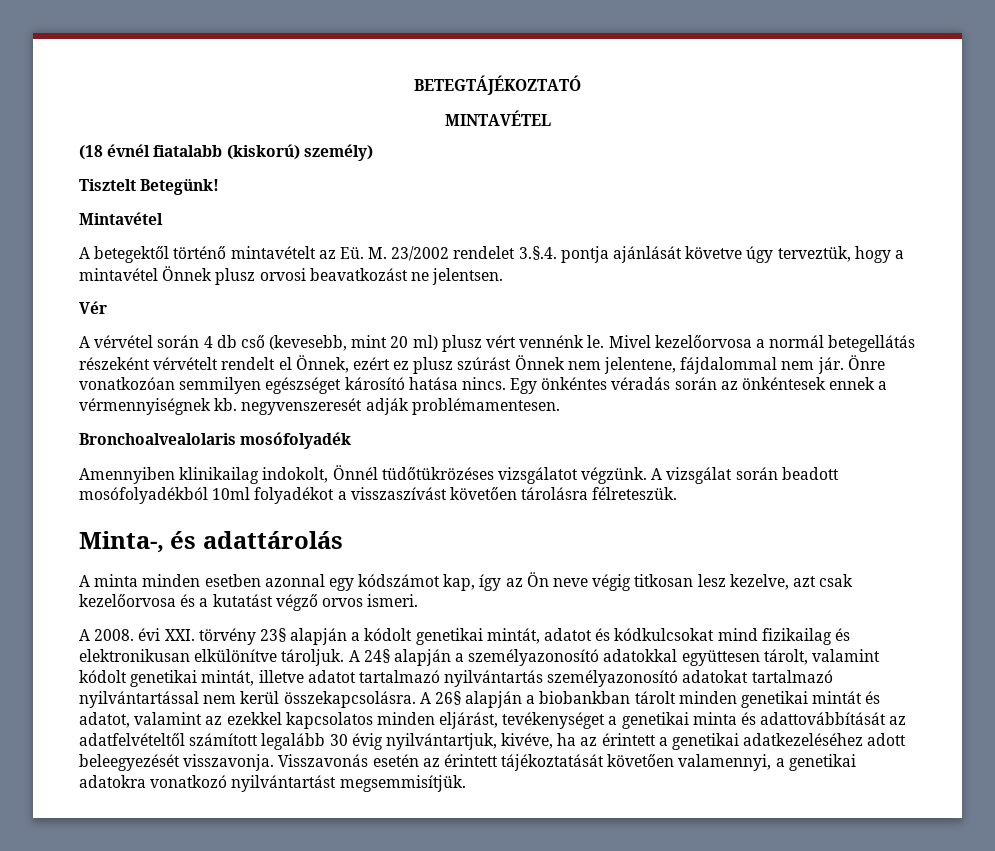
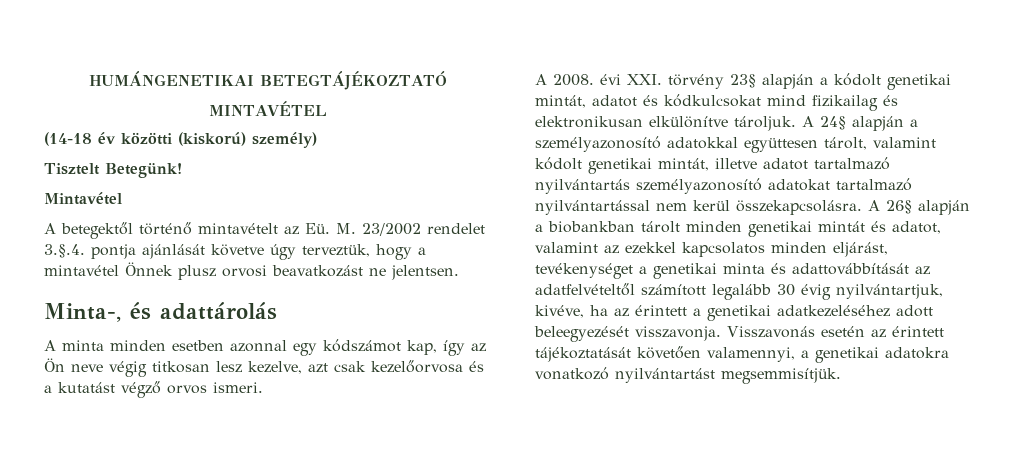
- BETEGTÁJÉKOZTATÓ
+ HUMÁNGENETIKAI BETEGTÁJÉKOZTATÓ
- (18 évnél fiatalabb (kiskorú) személy)
+ (14-18 év közötti (kiskorú) személy)
- Vér
- A vérvétel során 4 db cső (kevesebb, mint 20 ml) plusz vért vennénk le. Mivel kezelőorvosa a normál betegellátás részeként vérvételt rendelt el Önnek, ezért ez plusz szúrást Önnek nem jelentene, fájdalommal nem jár. Önre vonatkozóan semmilyen egészséget károsító hatása nincs. Egy önkéntes véradás során az önkéntesek ennek a vérmennyiségnek kb. negyvenszeresét adják problémamentesen.
- Bronchoalvealolaris mosófolyadék
- Amennyiben klinikailag indokolt, Önnél tüdőtükrözéses vizsgálatot végzünk. A vizsgálat során beadott mosófolyadékból 10ml folyadékot a visszaszívást követően tárolásra félreteszük.

